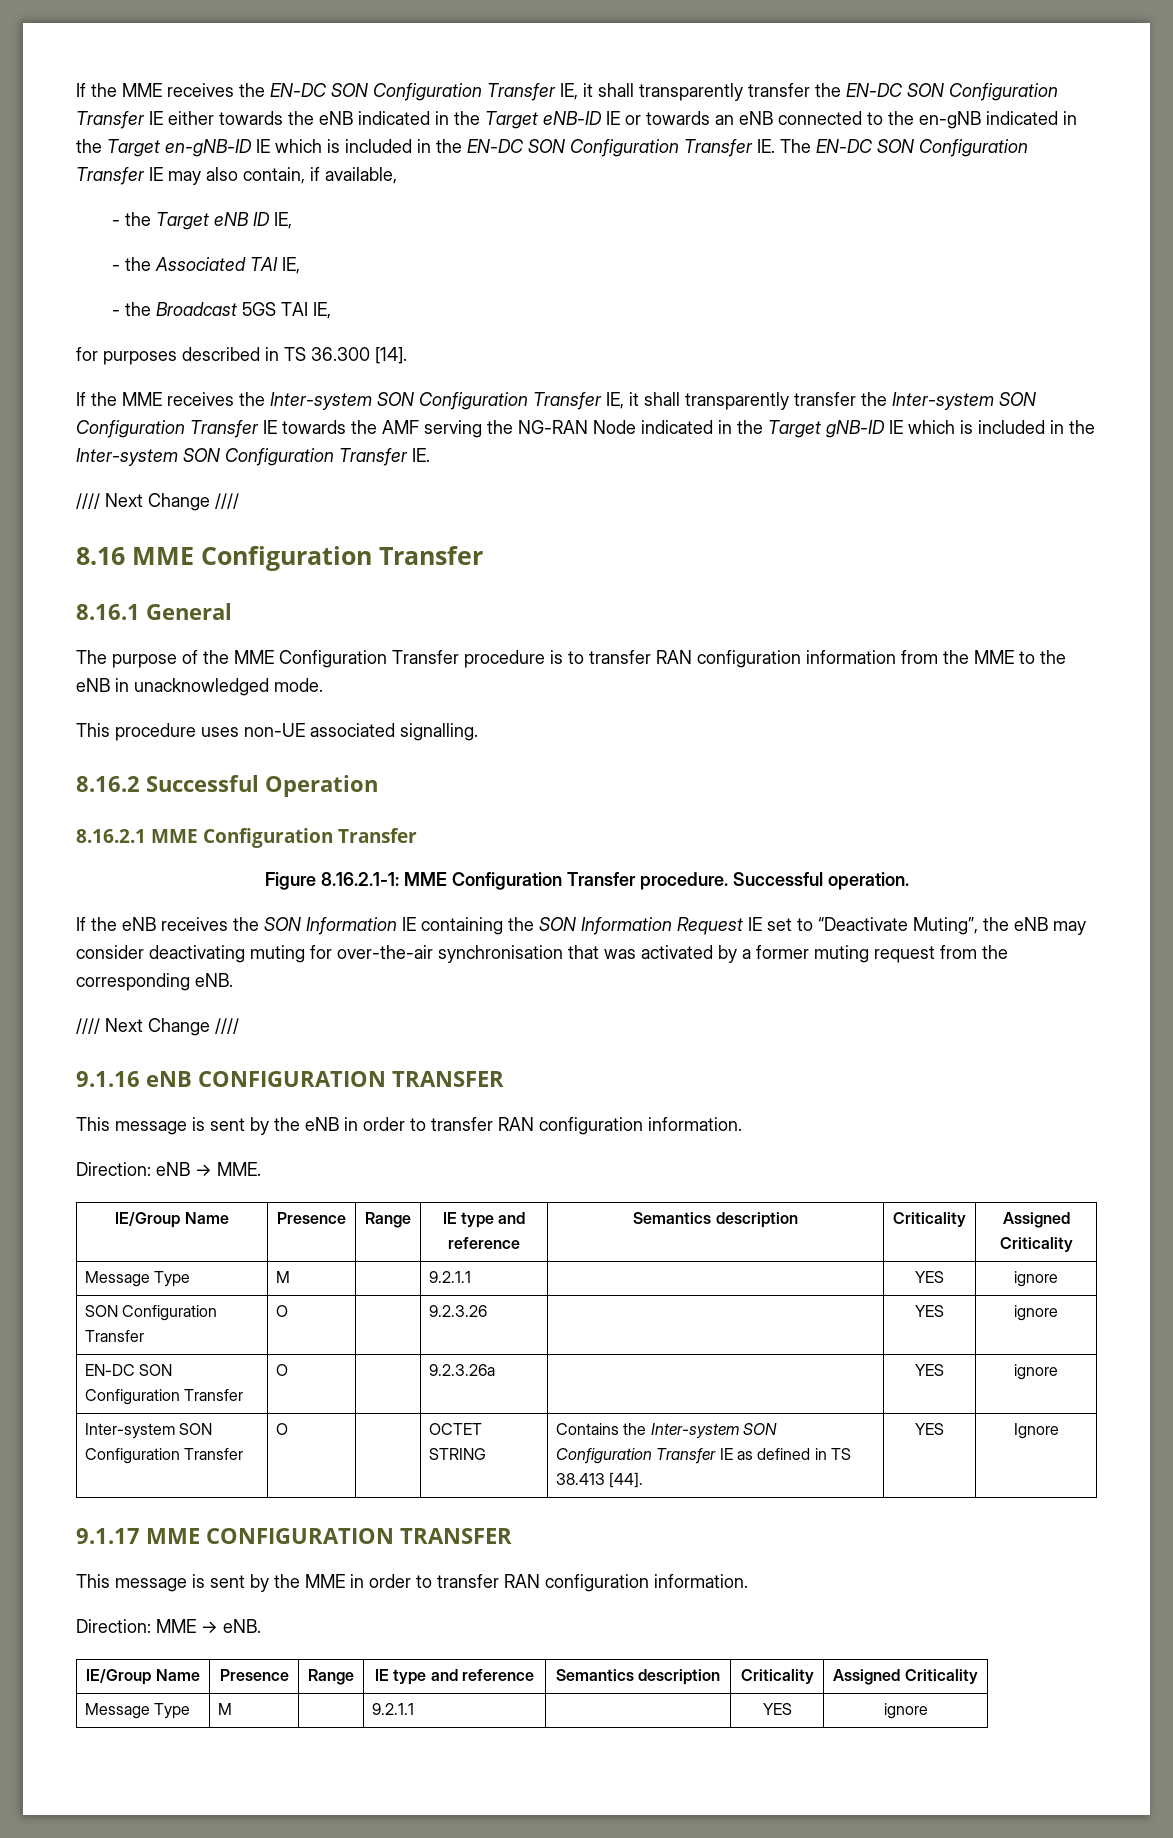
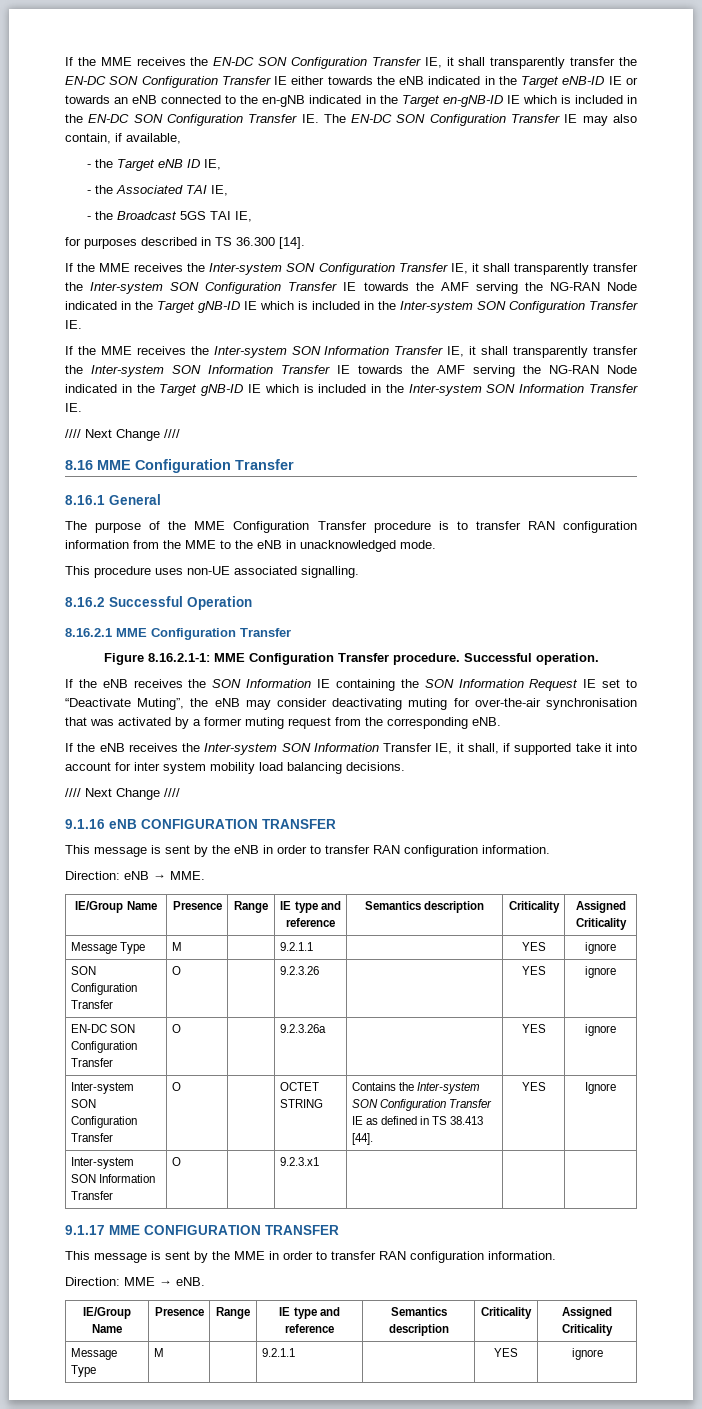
+ If the MME receives the Inter-system SON Information Transfer IE, it shall transparently transfer the Inter-system SON Information Transfer IE towards the AMF serving the NG-RAN Node indicated in the Target gNB-ID IE which is included in the Inter-system SON Information Transfer IE.
+ If the eNB receives the Inter-system SON Information Transfer IE, it shall, if supported take it into account for inter system mobility load balancing decisions.
+ Inter-system SON Information Transfer | O | | 9.2.3.x1 | | |

